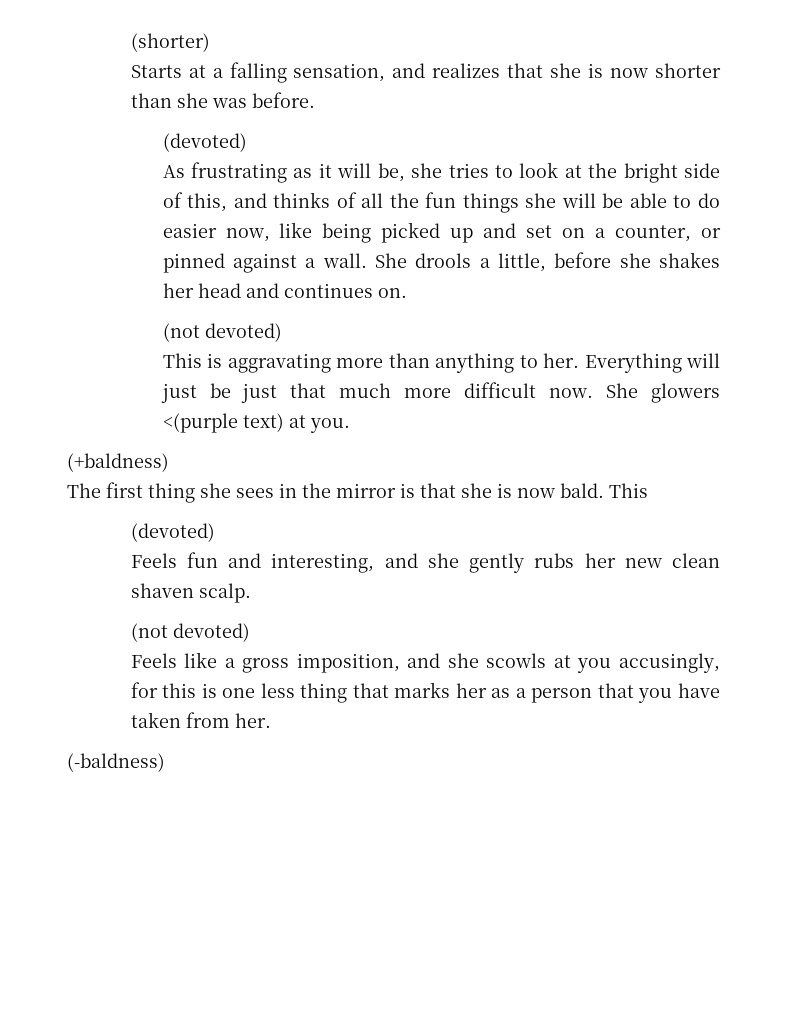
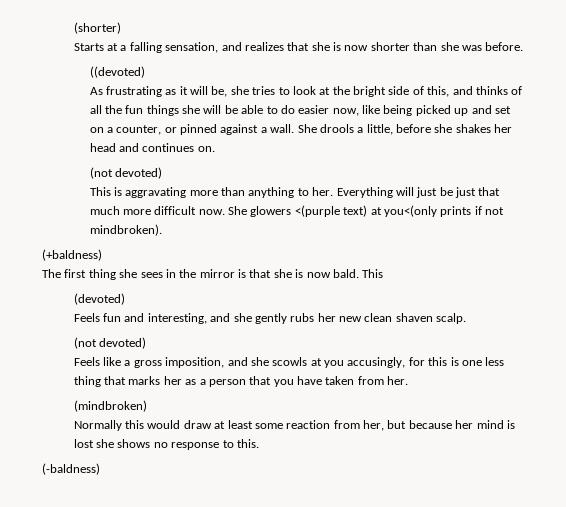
  Starts at a falling sensation, and realizes that she is now shorter than she was before.
- (devoted)
+ ((devoted)
- She glowers <(purple text) at you.
+ She glowers <(purple text) at you<(only prints if not mindbroken).
+ (mindbroken)
+ Normally this would draw at least some reaction from her, but because her mind is lost she shows no response to this.

